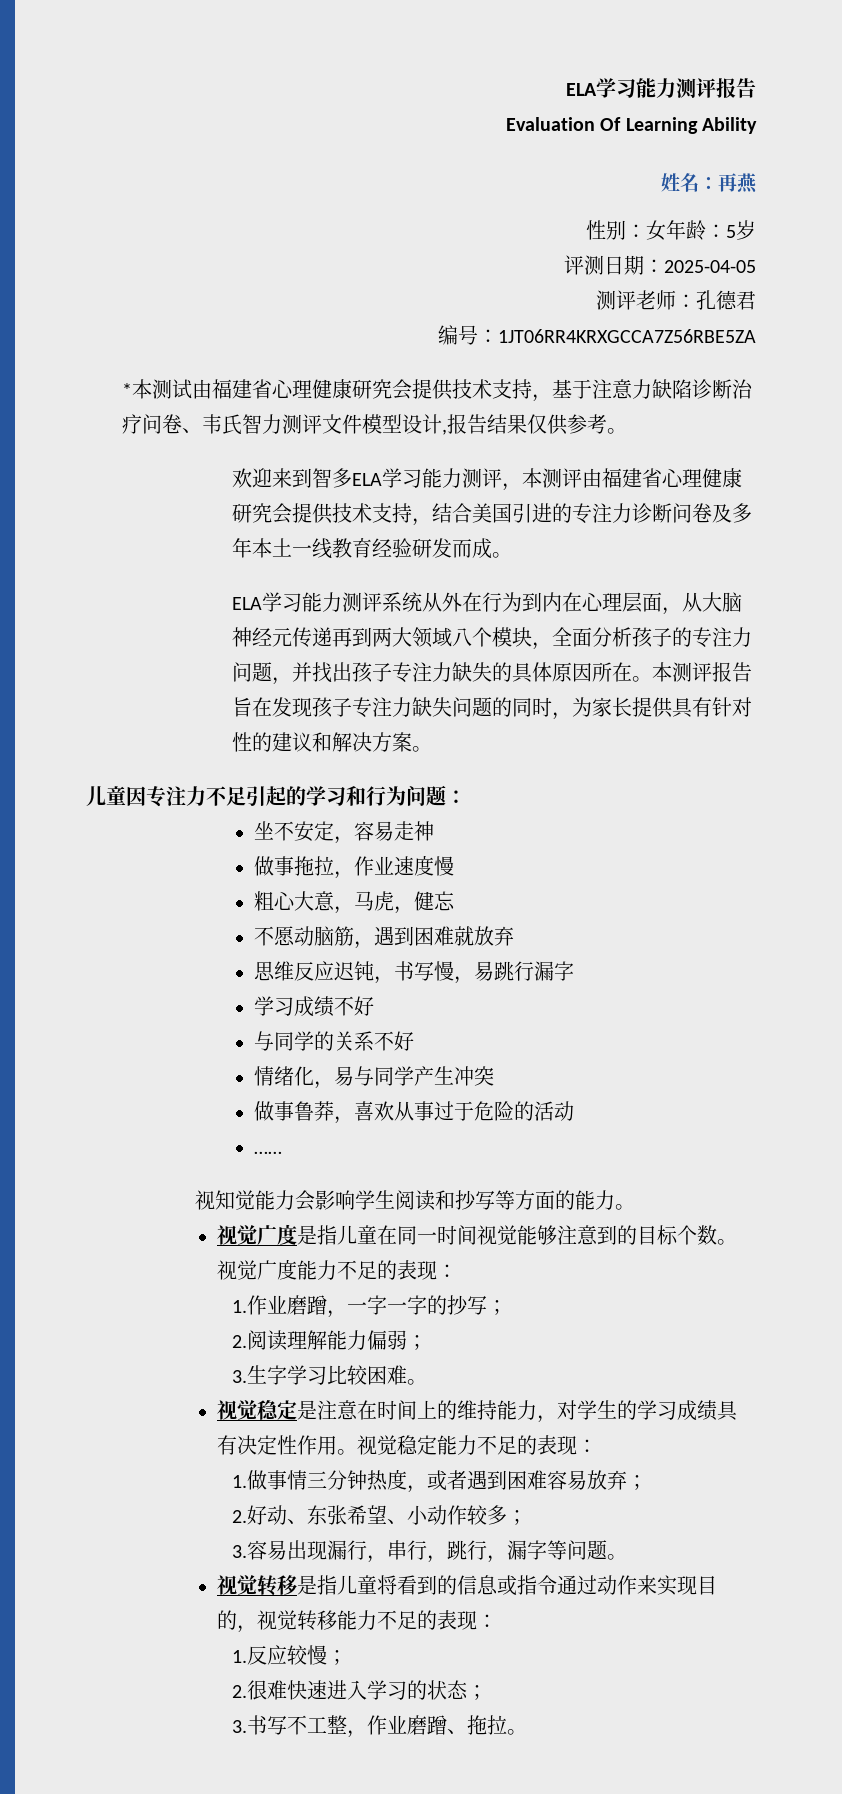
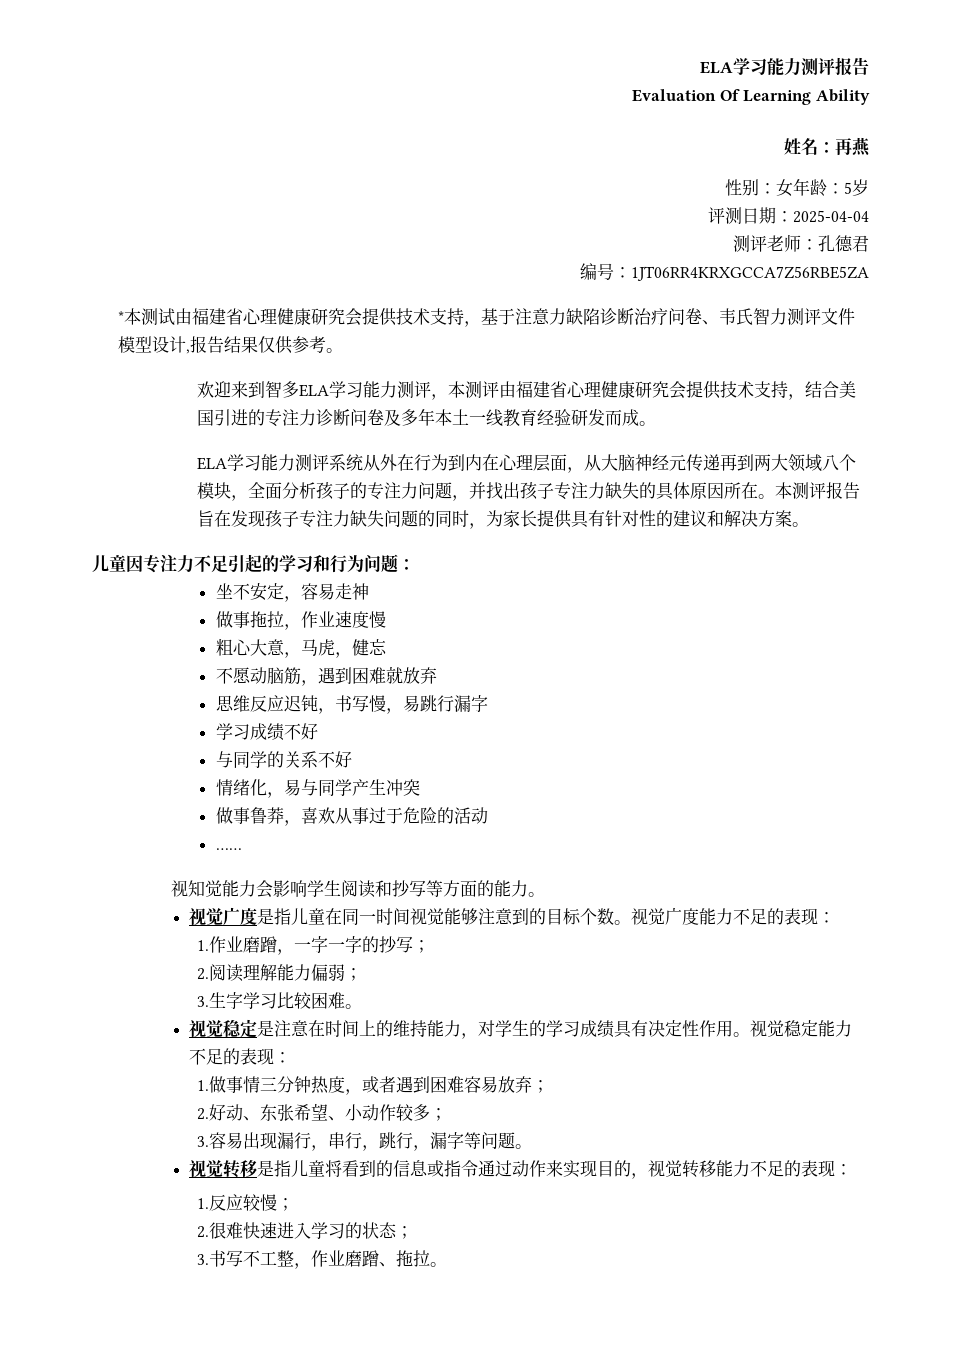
- 评测日期：2025-04-05
+ 评测日期：2025-04-04

